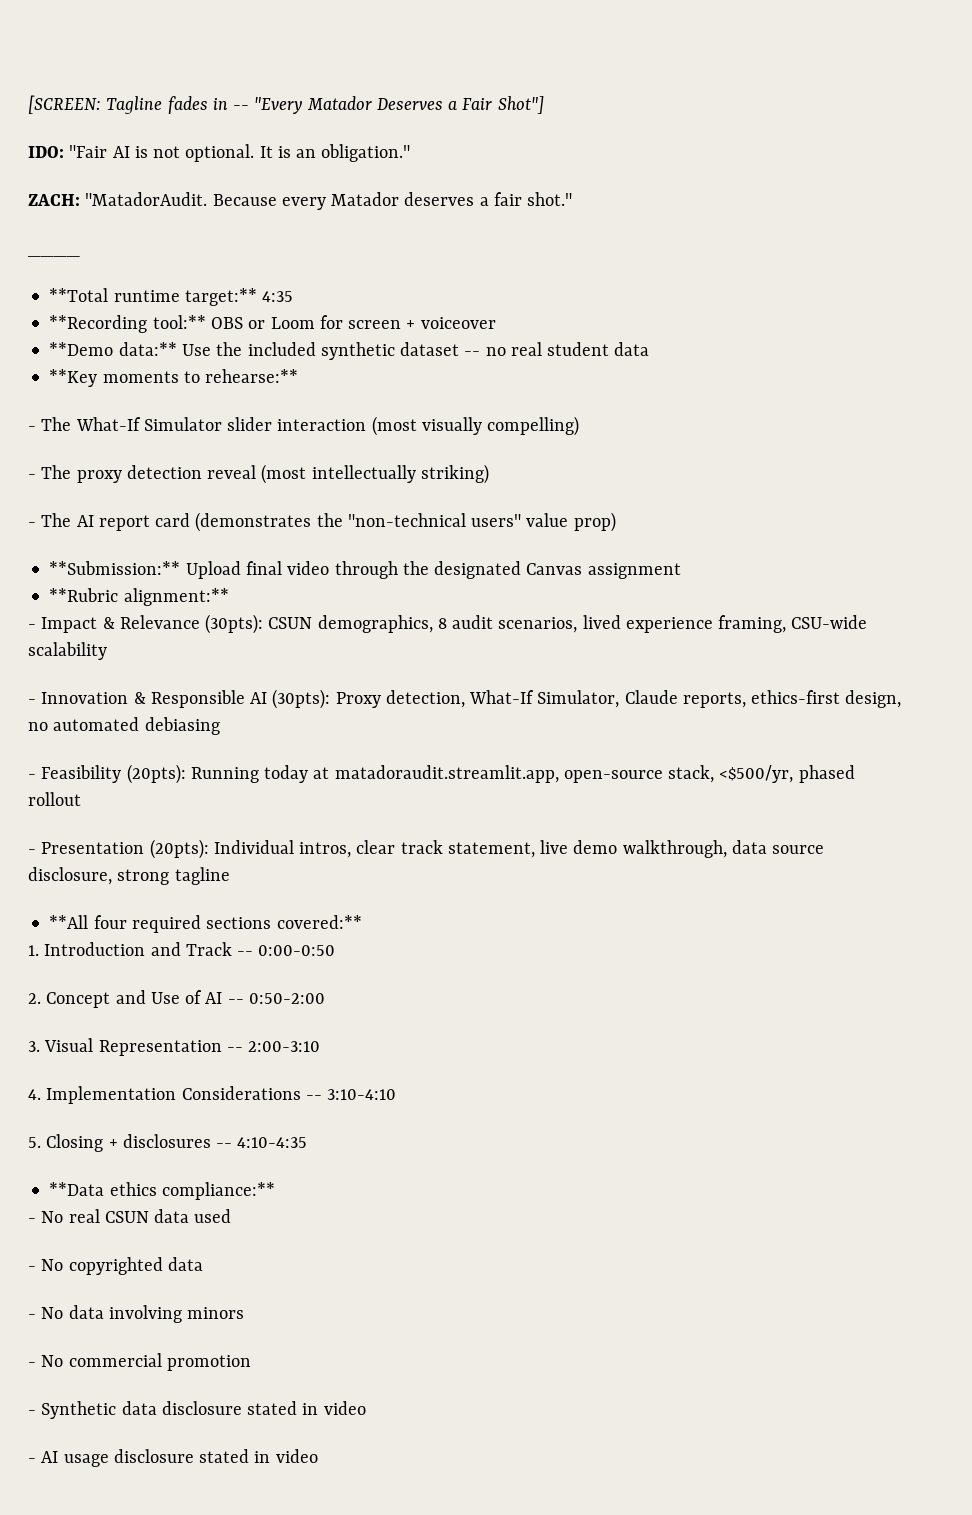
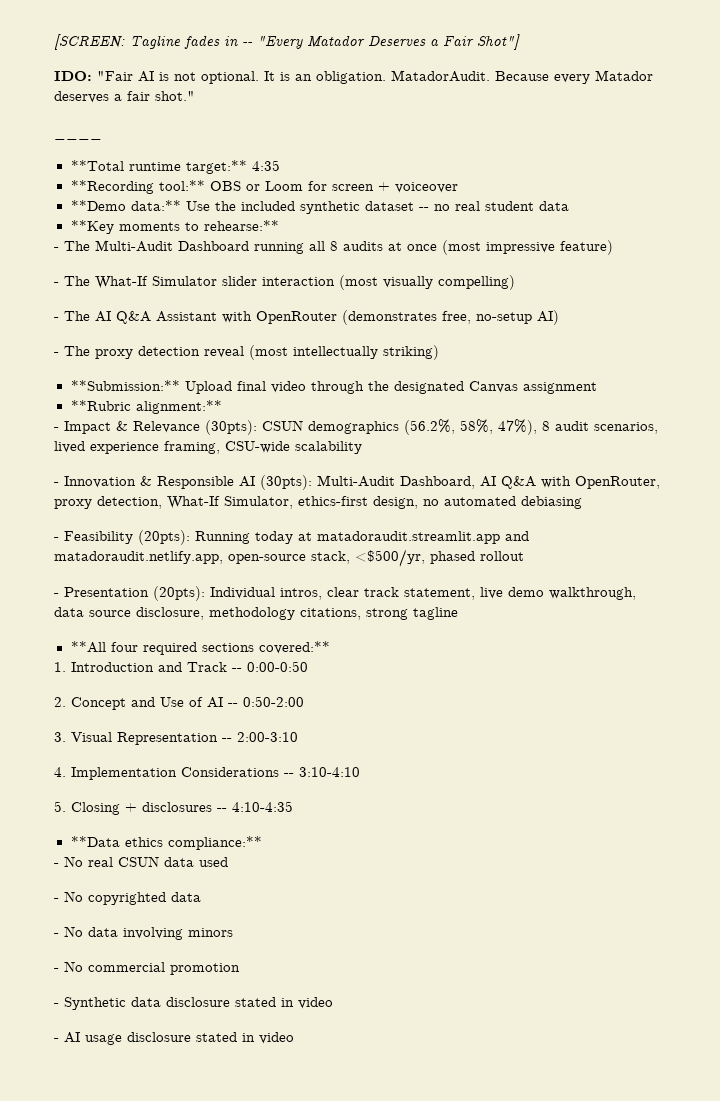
- It is an obligation."
- ZACH: "MatadorAudit.
+ It is an obligation. MatadorAudit.
+ - The Multi-Audit Dashboard running all 8 audits at once (most impressive feature)
+ - The AI Q&A Assistant with OpenRouter (demonstrates free, no-setup AI)
- - The AI report card (demonstrates the "non-technical users" value prop)
- - Impact & Relevance (30pts): CSUN demographics, 8 audit scenarios, lived experience framing, CSU-wide scalability
+ - Impact & Relevance (30pts): CSUN demographics (56.2%, 58%, 47%), 8 audit scenarios, lived experience framing, CSU-wide scalability
- - Innovation & Responsible AI (30pts): Proxy detection, What-If Simulator, Claude reports, ethics-first design, no automated debiasing
+ - Innovation & Responsible AI (30pts): Multi-Audit Dashboard, AI Q&A with OpenRouter, proxy detection, What-If Simulator, ethics-first design, no automated debiasing
- - Feasibility (20pts): Running today at matadoraudit.streamlit.app, open-source stack, <$500/yr, phased rollout
+ - Feasibility (20pts): Running today at matadoraudit.streamlit.app and matadoraudit.netlify.app, open-source stack, <$500/yr, phased rollout
- - Presentation (20pts): Individual intros, clear track statement, live demo walkthrough, data source disclosure, strong tagline
+ - Presentation (20pts): Individual intros, clear track statement, live demo walkthrough, data source disclosure, methodology citations, strong tagline

